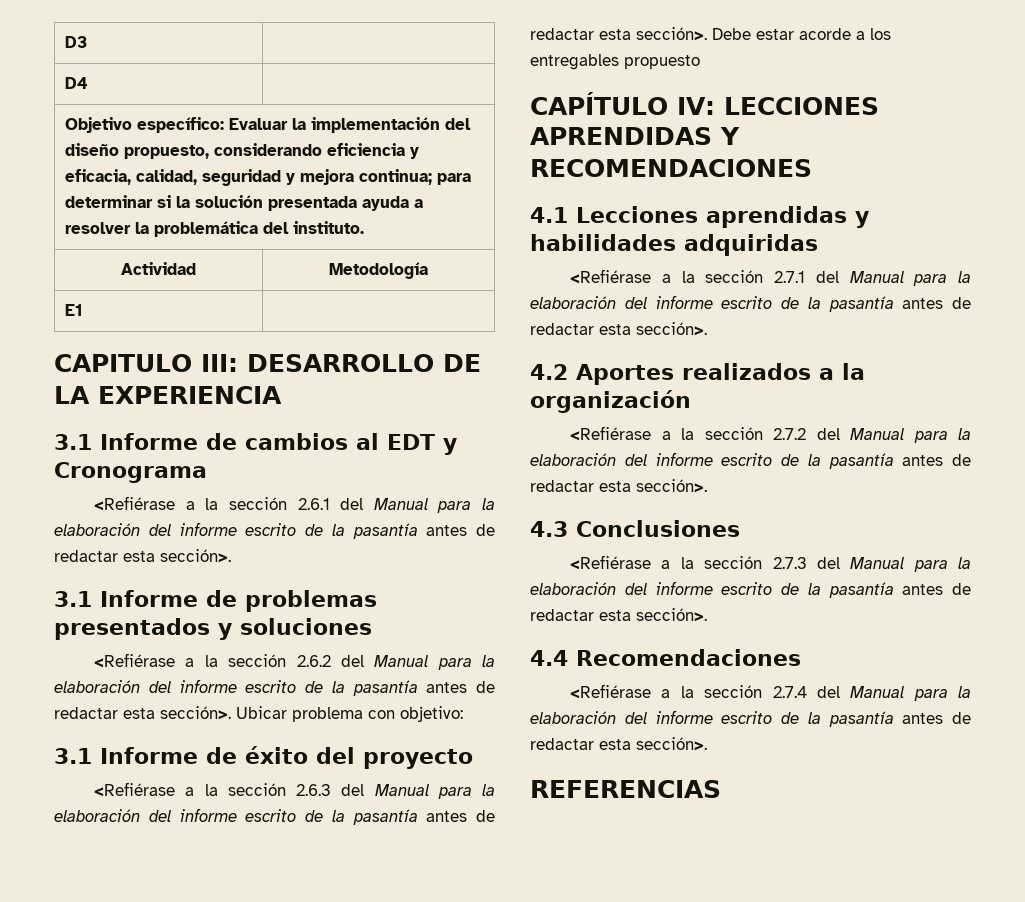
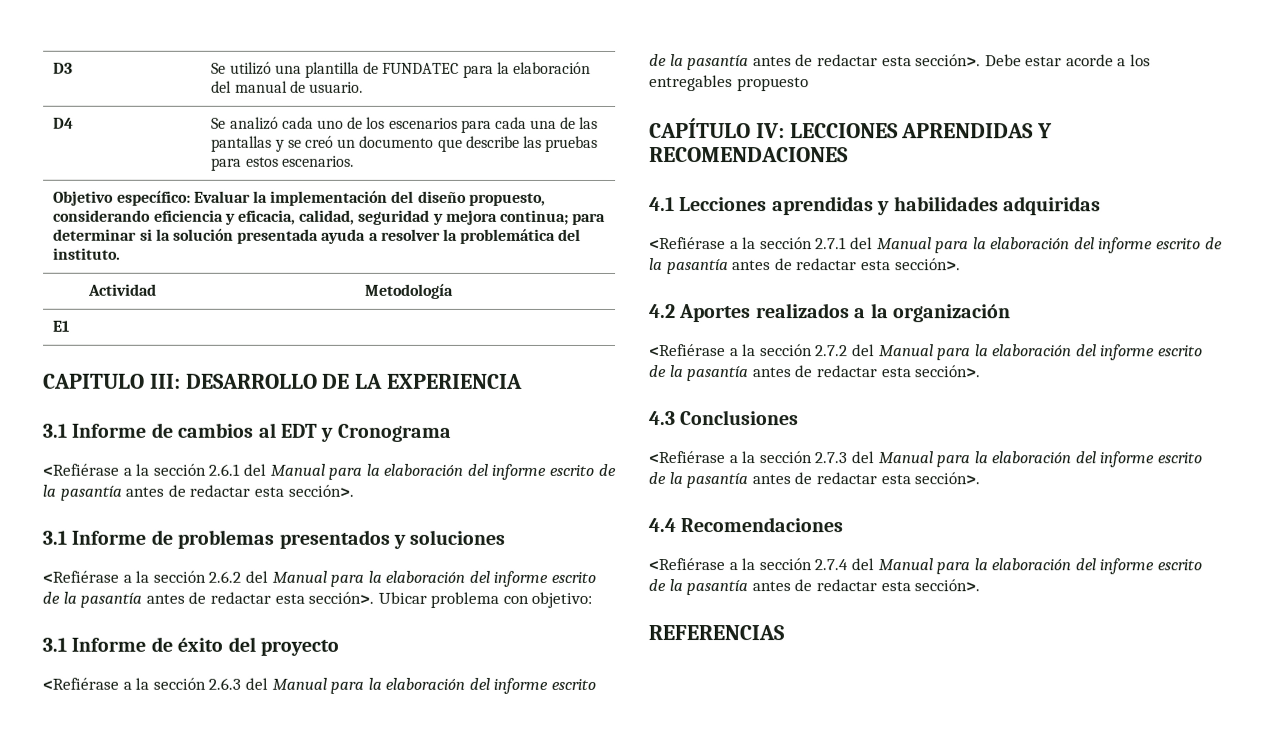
- D3 |
- D4 |
+ D3 | Se utilizó una plantilla de FUNDATEC para la elaboración del manual de usuario.
+ D4 | Se analizó cada uno de los escenarios para cada una de las pantallas y se creó un documento que describe las pruebas para estos escenarios.

